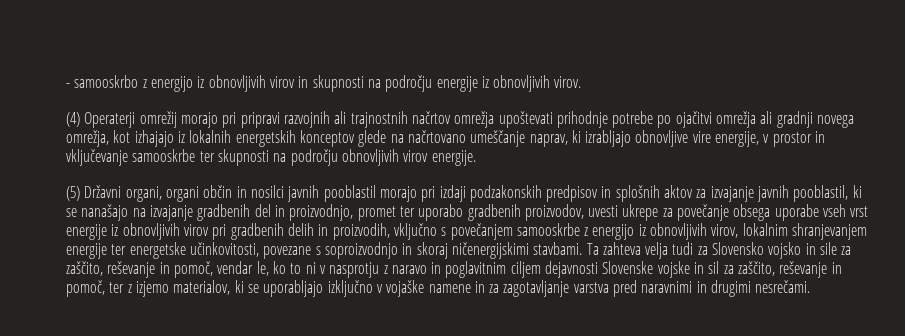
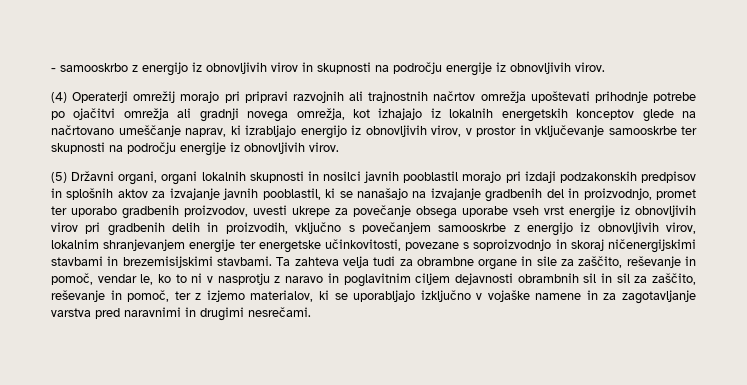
- (4) Operaterji omrežij morajo pri pripravi razvojnih ali trajnostnih načrtov omrežja upoštevati prihodnje potrebe po ojačitvi omrežja ali gradnji novega omrežja, kot izhajajo iz lokalnih energetskih konceptov glede na načrtovano umeščanje naprav, ki izrabljajo obnovljive vire energije, v prostor in vključevanje samooskrbe ter skupnosti na področju obnovljivih virov energije.
+ (4) Operaterji omrežij morajo pri pripravi razvojnih ali trajnostnih načrtov omrežja upoštevati prihodnje potrebe po ojačitvi omrežja ali gradnji novega omrežja, kot izhajajo iz lokalnih energetskih konceptov glede na načrtovano umeščanje naprav, ki izrabljajo energijo iz obnovljivih virov, v prostor in vključevanje samooskrbe ter skupnosti na področju energije iz obnovljivih virov.
- (5) Državni organi, organi občin in nosilci javnih pooblastil morajo pri izdaji podzakonskih predpisov in splošnih aktov za izvajanje javnih pooblastil, ki se nanašajo na izvajanje gradbenih del in proizvodnjo, promet ter uporabo gradbenih proizvodov, uvesti ukrepe za povečanje obsega uporabe vseh vrst energije iz obnovljivih virov pri gradbenih delih in proizvodih, vključno s povečanjem samooskrbe z energijo iz obnovljivih virov, lokalnim shranjevanjem energije ter energetske učinkovitosti, povezane s soproizvodnjo in skoraj ničenergijskimi stavbami.
+ (5) Državni organi, organi lokalnih skupnosti in nosilci javnih pooblastil morajo pri izdaji podzakonskih predpisov in splošnih aktov za izvajanje javnih pooblastil, ki se nanašajo na izvajanje gradbenih del in proizvodnjo, promet ter uporabo gradbenih proizvodov, uvesti ukrepe za povečanje obsega uporabe vseh vrst energije iz obnovljivih virov pri gradbenih delih in proizvodih, vključno s povečanjem samooskrbe z energijo iz obnovljivih virov, lokalnim shranjevanjem energije ter energetske učinkovitosti, povezane s soproizvodnjo in skoraj ničenergijskimi stavbami in brezemisijskimi stavbami.
- Ta zahteva velja tudi za Slovensko vojsko in sile za zaščito, reševanje in pomoč, vendar le, ko to ni v nasprotju z naravo in poglavitnim ciljem dejavnosti Slovenske vojske in sil za zaščito, reševanje in pomoč, ter z izjemo materialov, ki se uporabljajo izključno v vojaške namene in za zagotavljanje varstva pred naravnimi in drugimi nesrečami.
+ Ta zahteva velja tudi za obrambne organe in sile za zaščito, reševanje in pomoč, vendar le, ko to ni v nasprotju z naravo in poglavitnim ciljem dejavnosti obrambnih sil in sil za zaščito, reševanje in pomoč, ter z izjemo materialov, ki se uporabljajo izključno v vojaške namene in za zagotavljanje varstva pred naravnimi in drugimi nesrečami.

